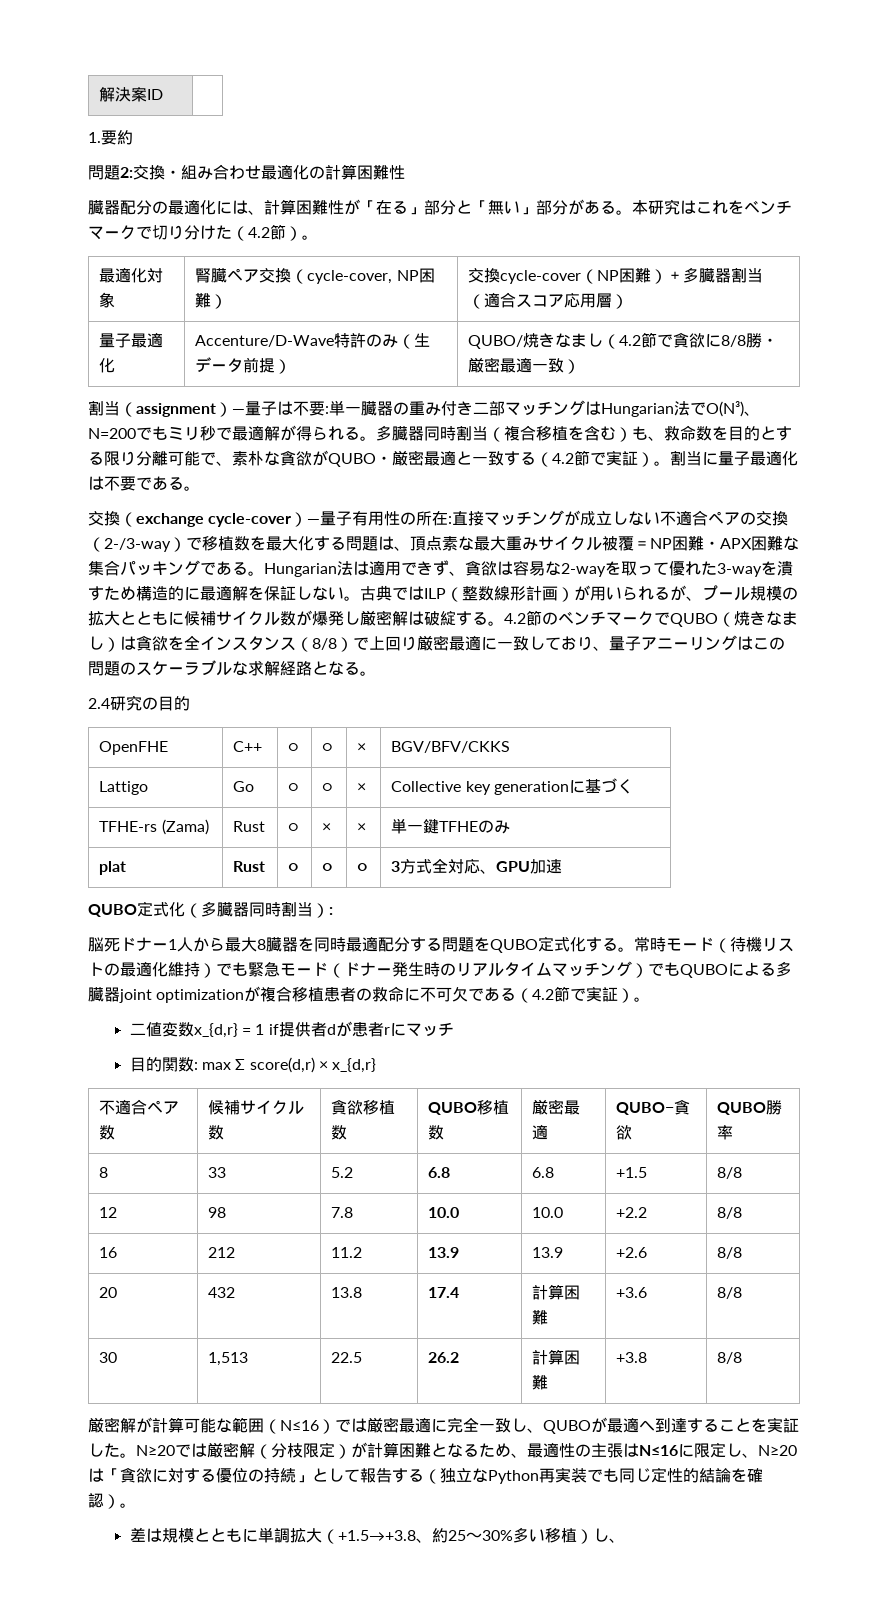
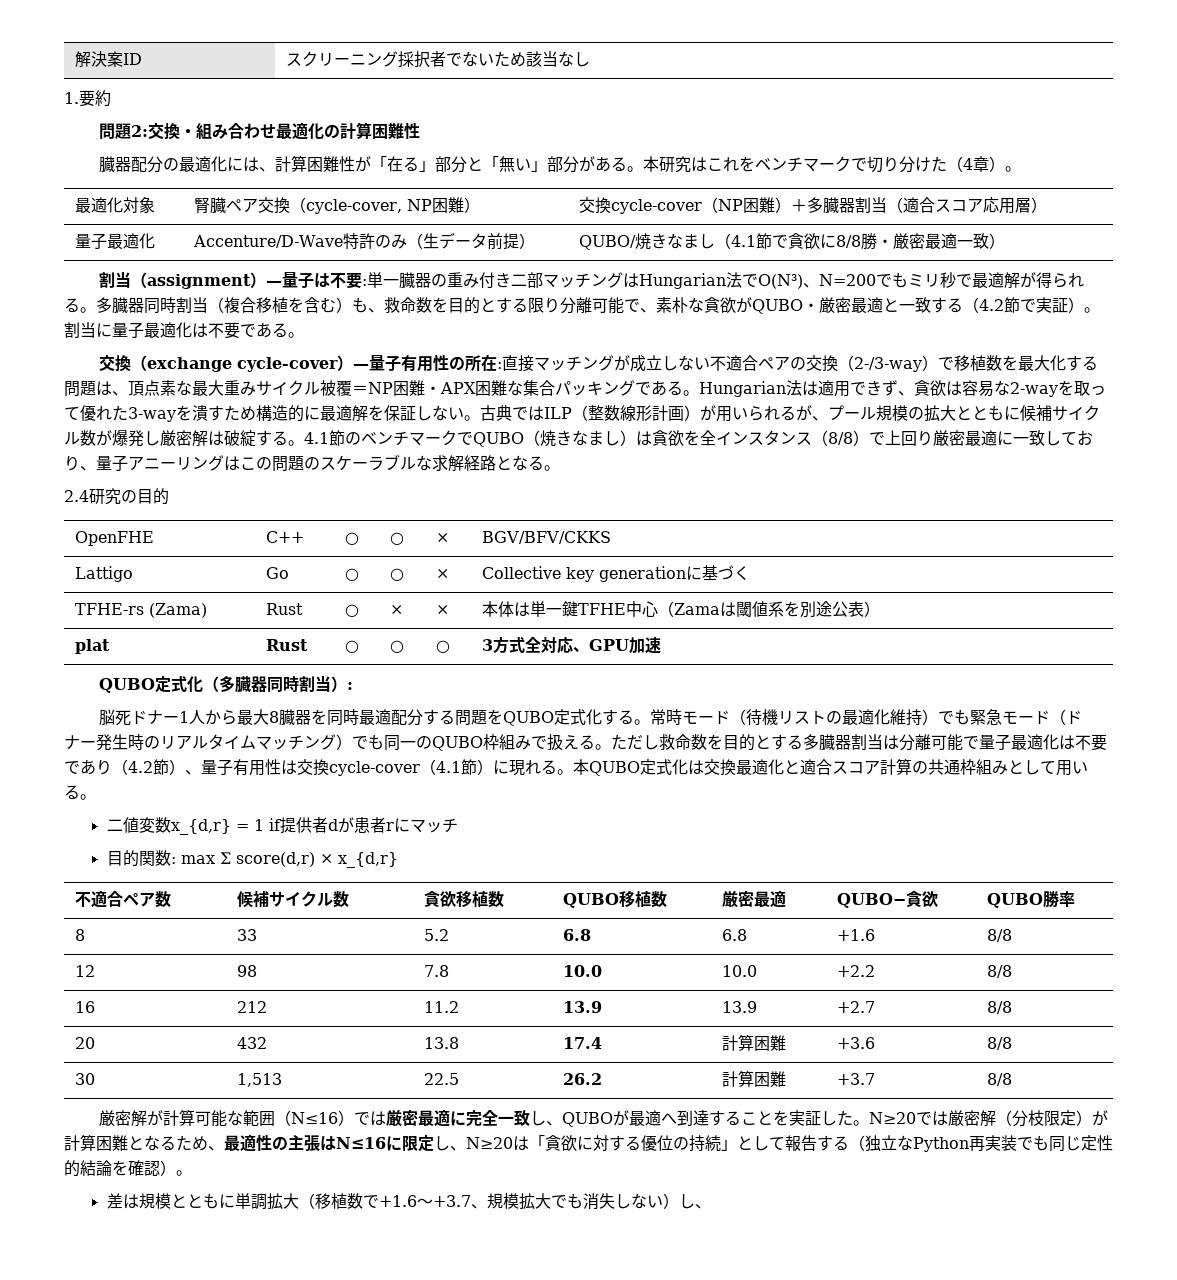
- 解決案ID |
+ 解決案ID | スクリーニング採択者でないため該当なし
- 本研究はこれをベンチマークで切り分けた（4.2節）。
+ 本研究はこれをベンチマークで切り分けた（4章）。
- 量子最適化 | Accenture/D-Wave特許のみ（生データ前提） | QUBO/焼きなまし（4.2節で貪欲に8/8勝・厳密最適一致）
+ 量子最適化 | Accenture/D-Wave特許のみ（生データ前提） | QUBO/焼きなまし（4.1節で貪欲に8/8勝・厳密最適一致）
- 4.2節のベンチマークでQUBO（焼きなまし）は貪欲を全インスタンス（8/8）で上回り厳密最適に一致しており、量子アニーリングはこの問題のスケーラブルな求解経路となる。
+ 4.1節のベンチマークでQUBO（焼きなまし）は貪欲を全インスタンス（8/8）で上回り厳密最適に一致しており、量子アニーリングはこの問題のスケーラブルな求解経路となる。
- TFHE-rs (Zama) | Rust | ○ | × | × | 単一鍵TFHEのみ
+ TFHE-rs (Zama) | Rust | ○ | × | × | 本体は単一鍵TFHE中心（Zamaは閾値系を別途公表）
- 常時モード（待機リストの最適化維持）でも緊急モード（ドナー発生時のリアルタイムマッチング）でもQUBOによる多臓器joint optimizationが複合移植患者の救命に不可欠である（4.2節で実証）。
+ 常時モード（待機リストの最適化維持）でも緊急モード（ドナー発生時のリアルタイムマッチング）でも同一のQUBO枠組みで扱える。ただし救命数を目的とする多臓器割当は分離可能で量子最適化は不要であり（4.2節）、量子有用性は交換cycle-cover（4.1節）に現れる。本QUBO定式化は交換最適化と適合スコア計算の共通枠組みとして用いる。
- 8 | 33 | 5.2 | 6.8 | 6.8 | +1.5 | 8/8
+ 8 | 33 | 5.2 | 6.8 | 6.8 | +1.6 | 8/8
- 16 | 212 | 11.2 | 13.9 | 13.9 | +2.6 | 8/8
+ 16 | 212 | 11.2 | 13.9 | 13.9 | +2.7 | 8/8
- 30 | 1,513 | 22.5 | 26.2 | 計算困難 | +3.8 | 8/8
+ 30 | 1,513 | 22.5 | 26.2 | 計算困難 | +3.7 | 8/8
- 差は規模とともに単調拡大（+1.5→+3.8、約25〜30%多い移植）し、
+ 差は規模とともに単調拡大（移植数で+1.6〜+3.7、規模拡大でも消失しない）し、

